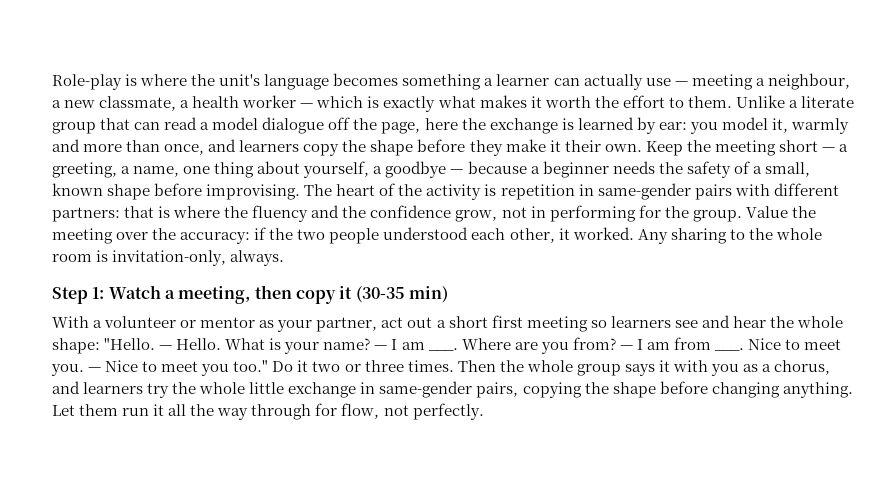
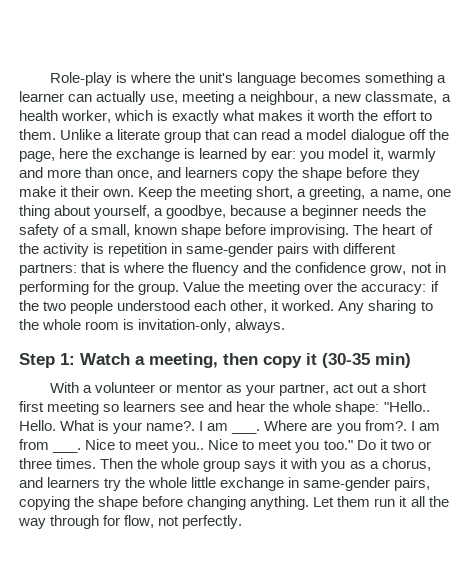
- Role-play is where the unit's language becomes something a learner can actually use — meeting a neighbour, a new classmate, a health worker — which is exactly what makes it worth the effort to them.
+ Role-play is where the unit's language becomes something a learner can actually use, meeting a neighbour, a new classmate, a health worker, which is exactly what makes it worth the effort to them.
- Keep the meeting short — a greeting, a name, one thing about yourself, a goodbye — because a beginner needs the safety of a small, known shape before improvising.
+ Keep the meeting short, a greeting, a name, one thing about yourself, a goodbye, because a beginner needs the safety of a small, known shape before improvising.
- With a volunteer or mentor as your partner, act out a short first meeting so learners see and hear the whole shape: "Hello. — Hello.
+ With a volunteer or mentor as your partner, act out a short first meeting so learners see and hear the whole shape: "Hello.. Hello.
- What is your name? — I am ___.
+ What is your name?. I am ___.
- Where are you from? — I am from ___.
+ Where are you from?. I am from ___.
- Nice to meet you. — Nice to meet you too."
+ Nice to meet you.. Nice to meet you too."

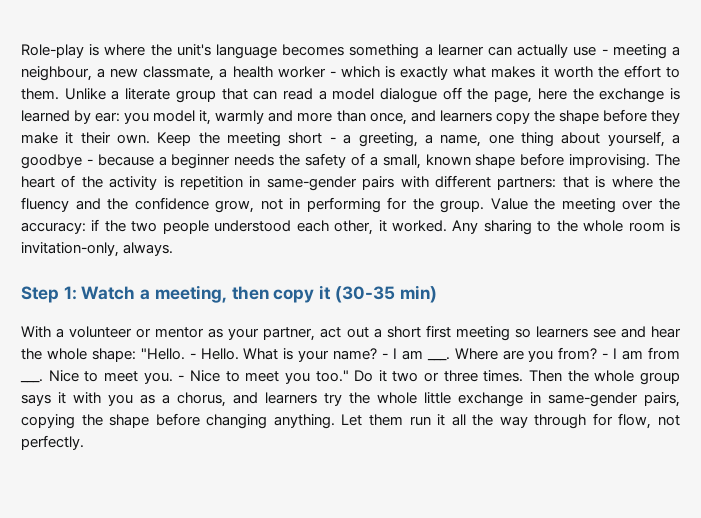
- Role-play is where the unit's language becomes something a learner can actually use, meeting a neighbour, a new classmate, a health worker, which is exactly what makes it worth the effort to them.
+ Role-play is where the unit's language becomes something a learner can actually use - meeting a neighbour, a new classmate, a health worker - which is exactly what makes it worth the effort to them.
- Keep the meeting short, a greeting, a name, one thing about yourself, a goodbye, because a beginner needs the safety of a small, known shape before improvising.
+ Keep the meeting short - a greeting, a name, one thing about yourself, a goodbye - because a beginner needs the safety of a small, known shape before improvising.
- With a volunteer or mentor as your partner, act out a short first meeting so learners see and hear the whole shape: "Hello.. Hello.
+ With a volunteer or mentor as your partner, act out a short first meeting so learners see and hear the whole shape: "Hello. - Hello.
- What is your name?. I am ___.
+ What is your name? - I am ___.
- Where are you from?. I am from ___.
+ Where are you from? - I am from ___.
- Nice to meet you.. Nice to meet you too."
+ Nice to meet you. - Nice to meet you too."

